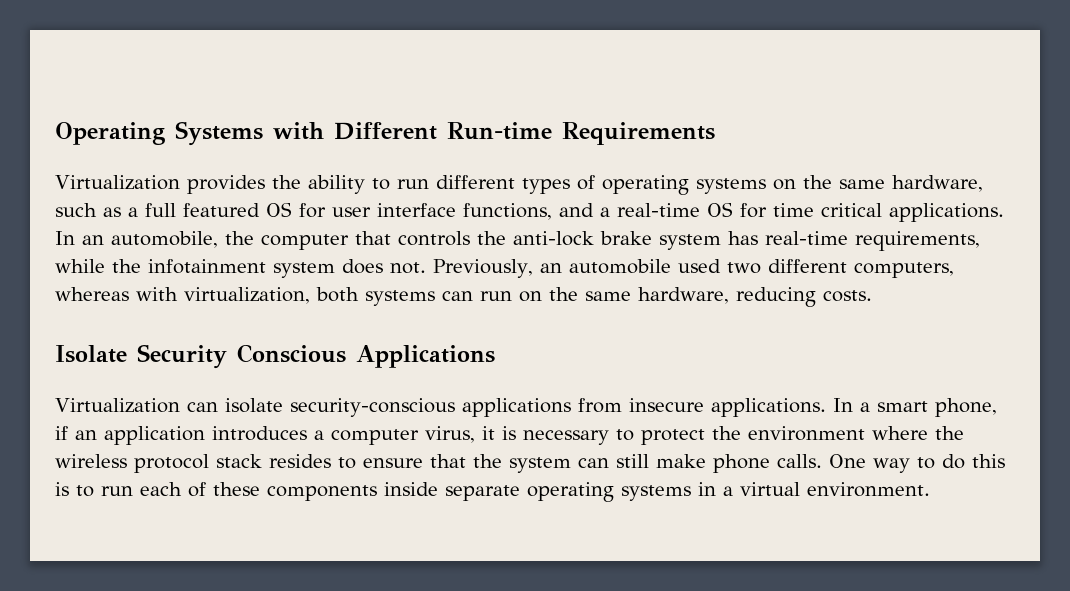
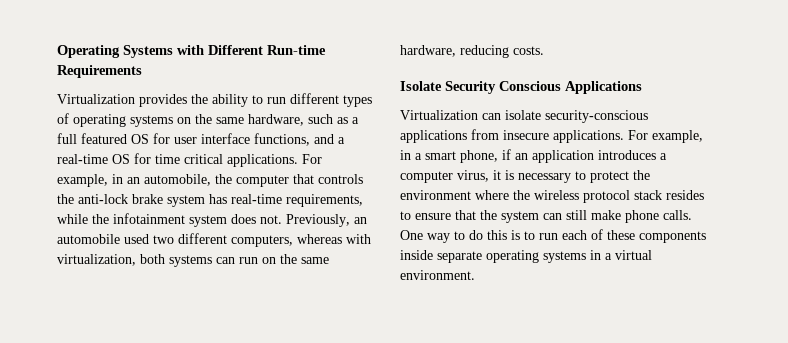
- In an automobile, the computer that controls the anti-lock brake system has real-time requirements, while the infotainment system does not.
+ For example, in an automobile, the computer that controls the anti-lock brake system has real-time requirements, while the infotainment system does not.
- In a smart phone, if an application introduces a computer virus, it is necessary to protect the environment where the wireless protocol stack resides to ensure that the system can still make phone calls.
+ For example, in a smart phone, if an application introduces a computer virus, it is necessary to protect the environment where the wireless protocol stack resides to ensure that the system can still make phone calls.

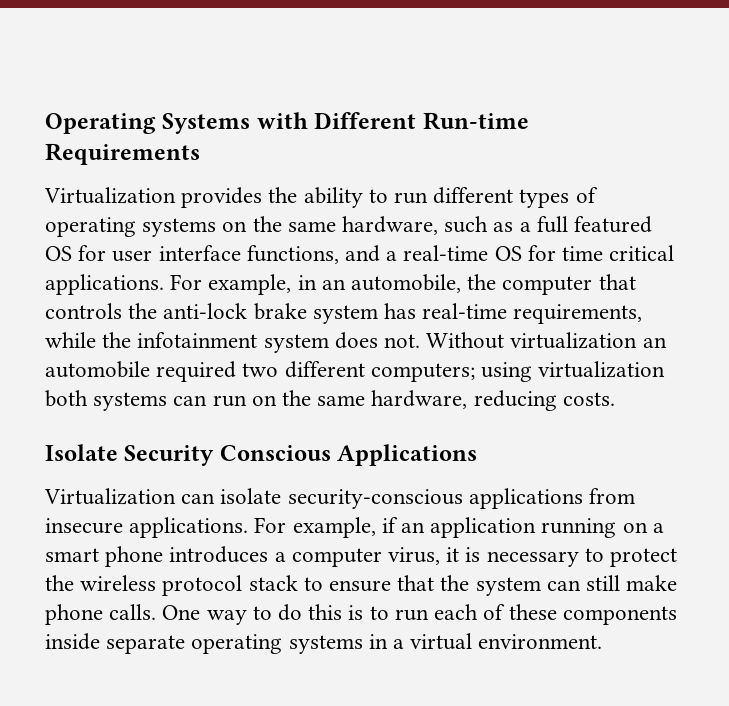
- Previously, an automobile used two different computers, whereas with virtualization, both systems can run on the same hardware, reducing costs.
+ Without virtualization an automobile required two different computers; using virtualization both systems can run on the same hardware, reducing costs.
- For example, in a smart phone, if an application introduces a computer virus, it is necessary to protect the environment where the wireless protocol stack resides to ensure that the system can still make phone calls.
+ For example, if an application running on a smart phone introduces a computer virus, it is necessary to protect the wireless protocol stack to ensure that the system can still make phone calls.

